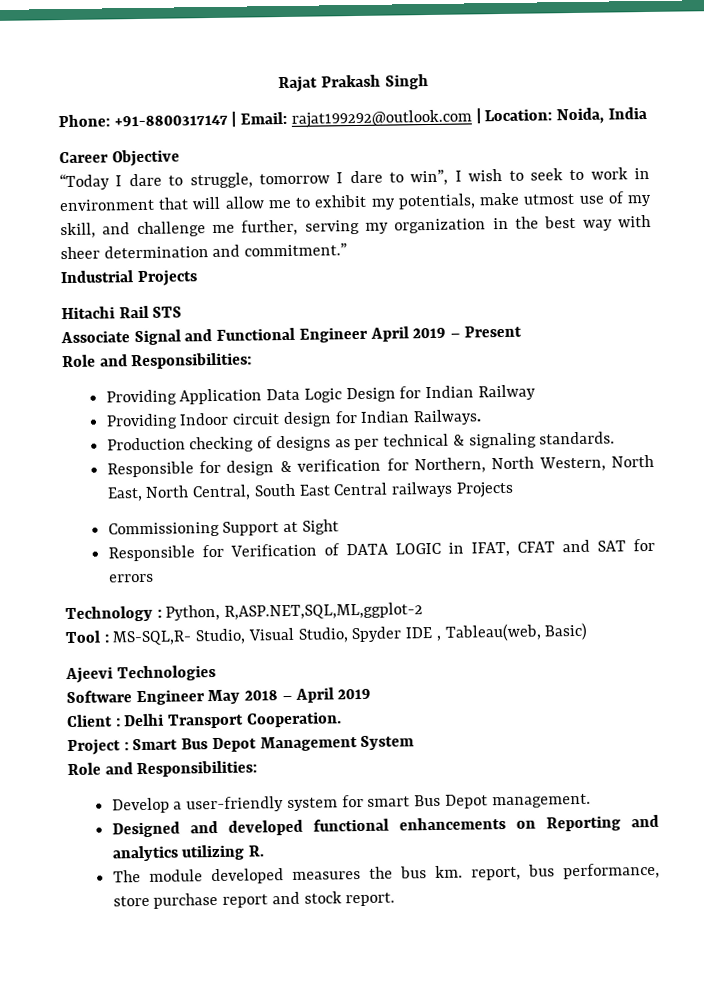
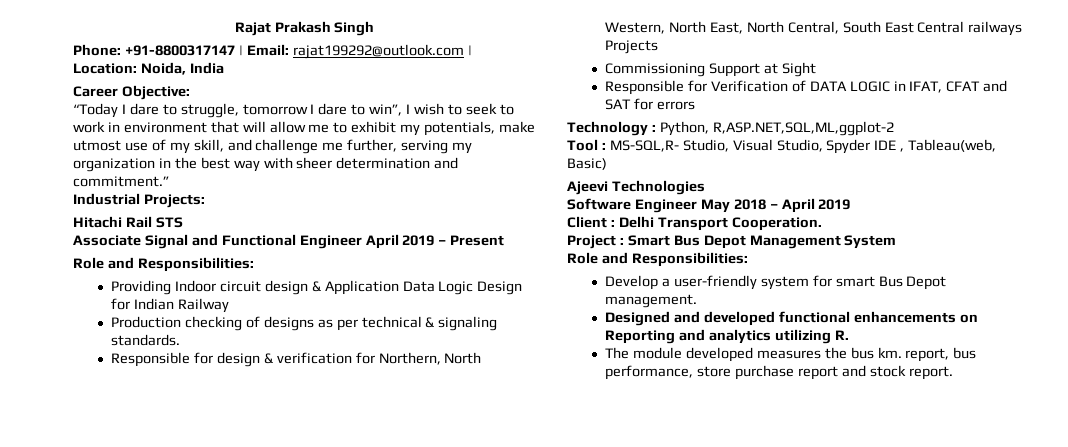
- Career Objective
+ Career Objective:
- Industrial Projects
+ Industrial Projects:
- Providing Application Data Logic Design for Indian Railway
+ Providing Indoor circuit design & Application Data Logic Design for Indian Railway
- Providing Indoor circuit design for Indian Railways.

